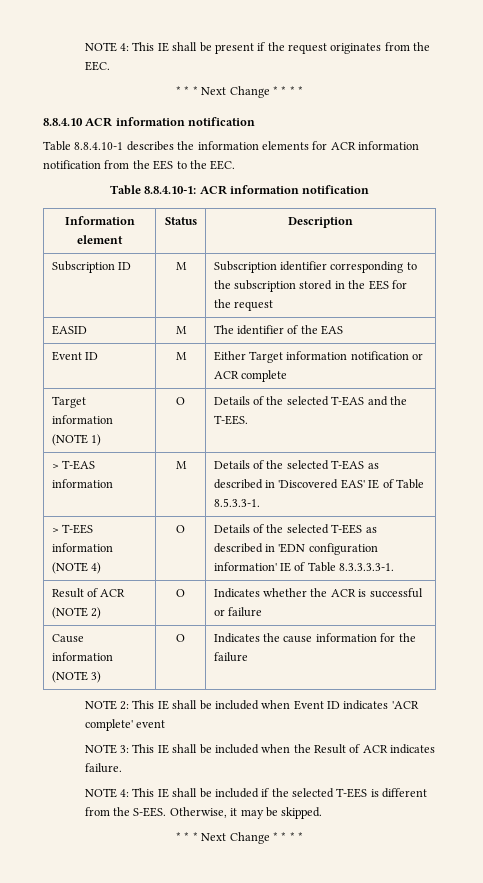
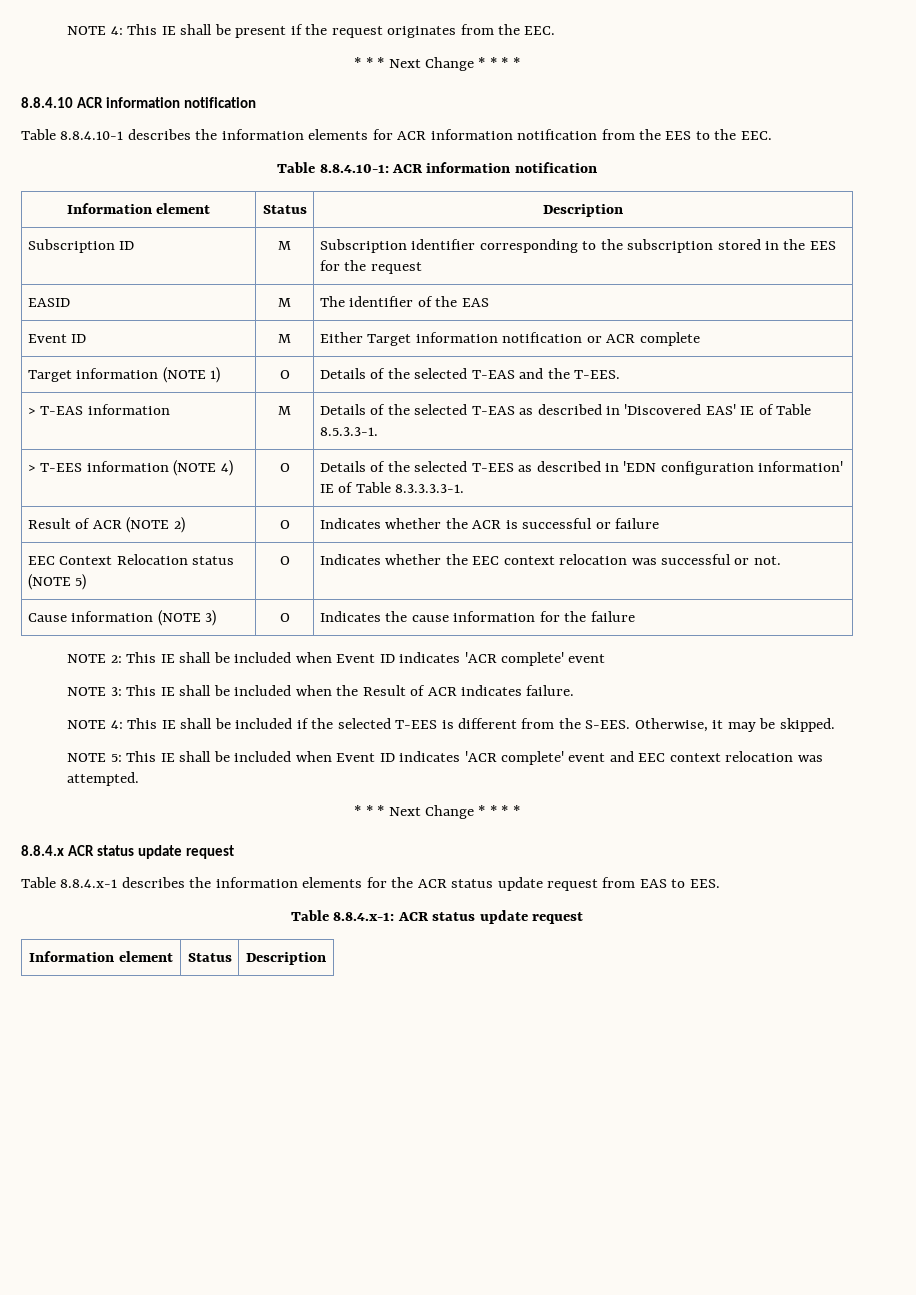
+ EEC Context Relocation status (NOTE 5) | O | Indicates whether the EEC context relocation was successful or not.
  Otherwise, it may be skipped.
+ NOTE 5: This IE shall be included when Event ID indicates 'ACR complete' event and EEC context relocation was attempted.
  * * * Next Change * * * *
+ 8.8.4.x ACR status update request
+ Table 8.8.4.x-1 describes the information elements for the ACR status update request from EAS to EES.
+ Table 8.8.4.x-1: ACR status update request
+ Information element | Status | Description

